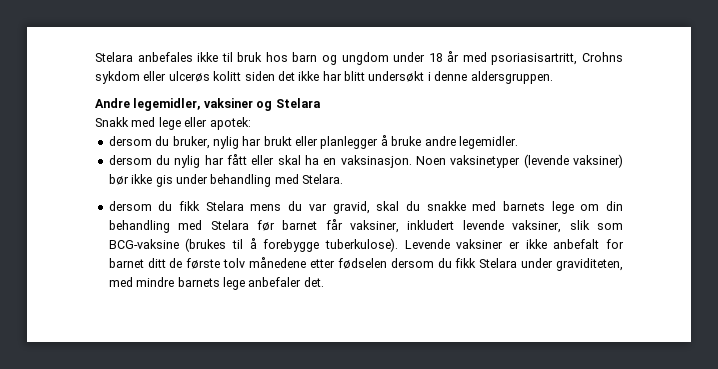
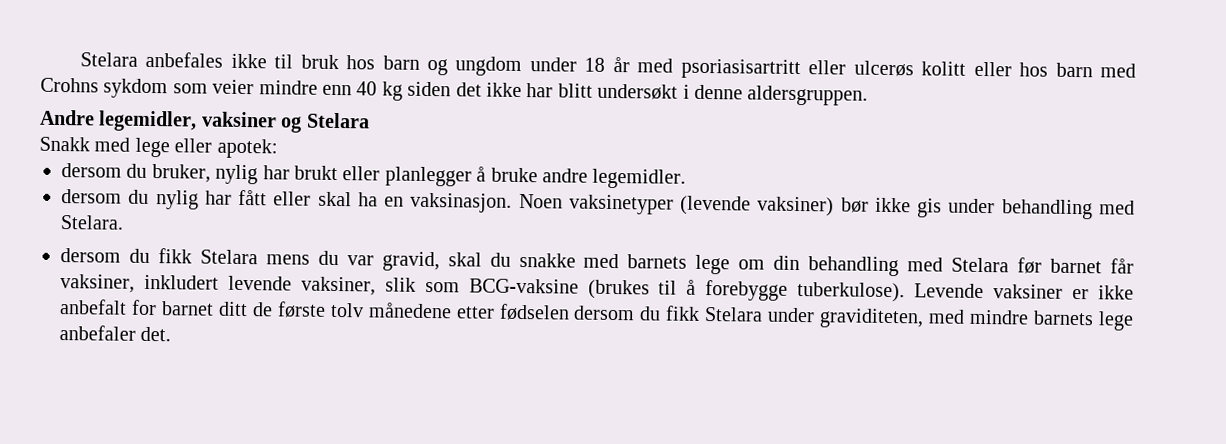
- Stelara anbefales ikke til bruk hos barn og ungdom under 18 år med psoriasisartritt, Crohns sykdom eller ulcerøs kolitt siden det ikke har blitt undersøkt i denne aldersgruppen.
+ Stelara anbefales ikke til bruk hos barn og ungdom under 18 år med psoriasisartritt eller ulcerøs kolitt eller hos barn med Crohns sykdom som veier mindre enn 40 kg siden det ikke har blitt undersøkt i denne aldersgruppen.

